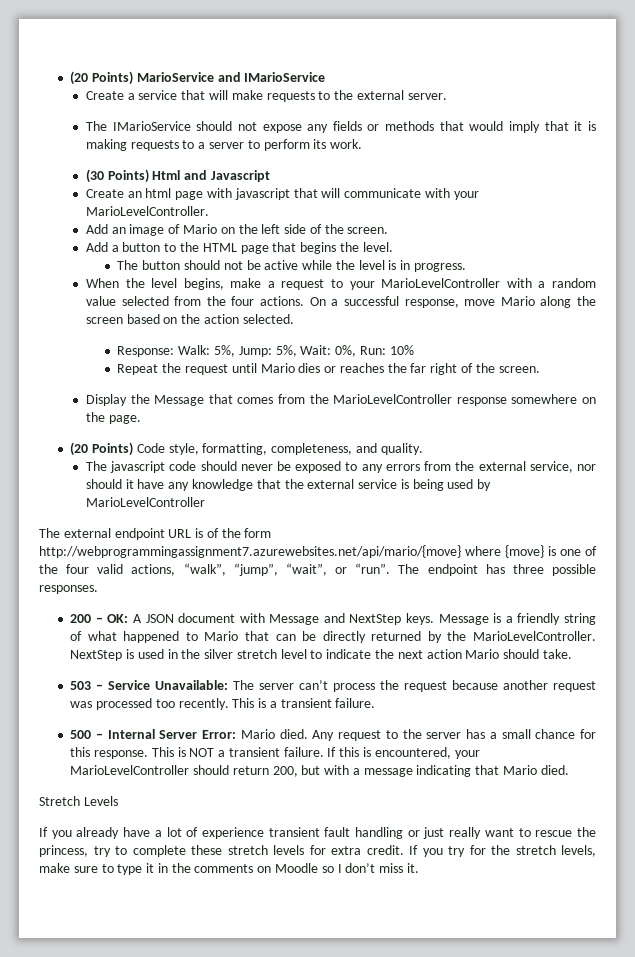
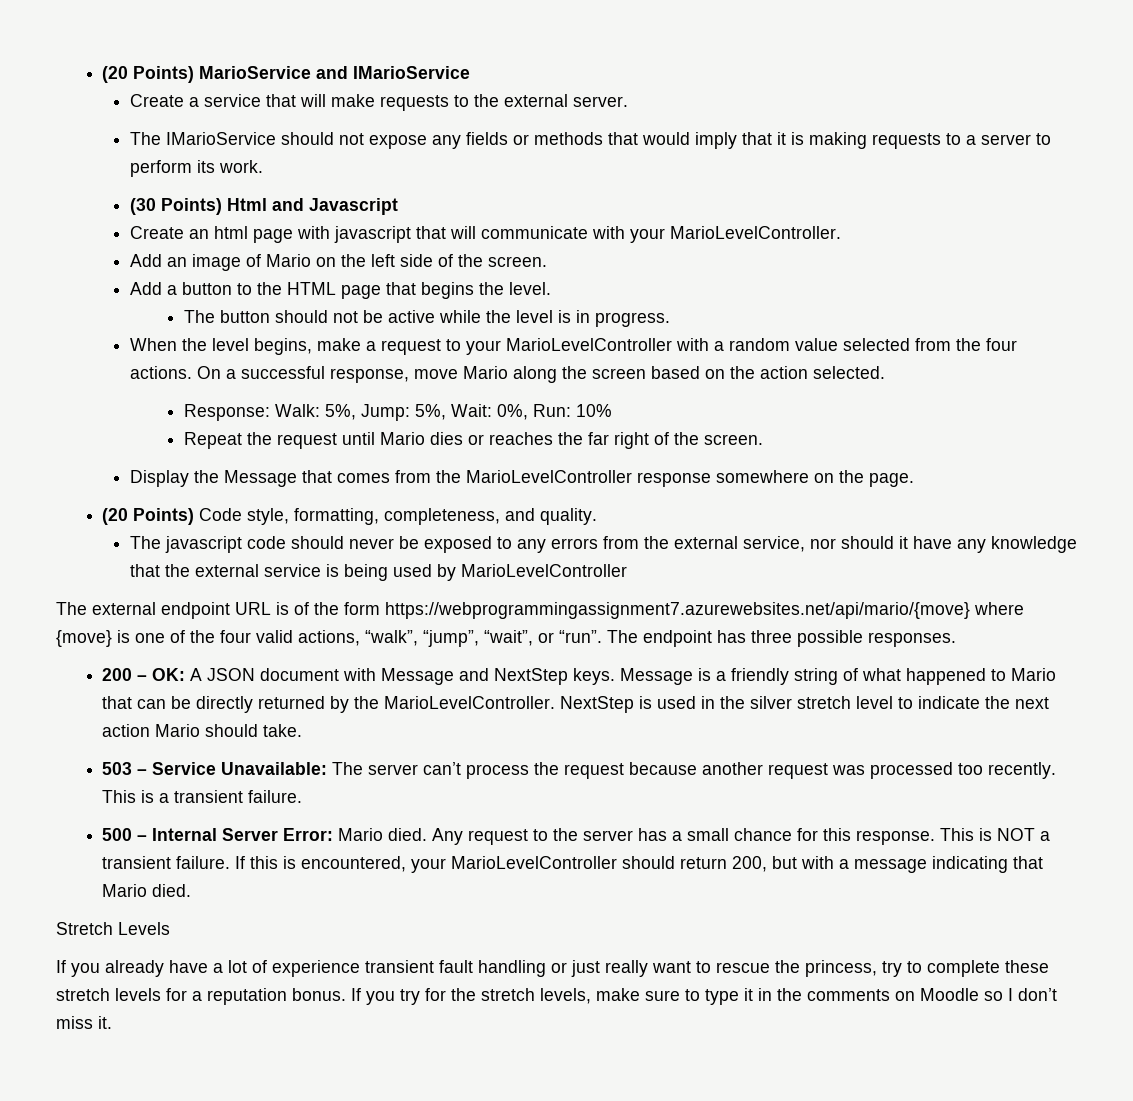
- The external endpoint URL is of the form http://webprogrammingassignment7.azurewebsites.net/api/mario/{move} where {move} is one of the four valid actions, “walk”, “jump”, “wait”, or “run”.
+ The external endpoint URL is of the form https://webprogrammingassignment7.azurewebsites.net/api/mario/{move} where {move} is one of the four valid actions, “walk”, “jump”, “wait”, or “run”.
- If you already have a lot of experience transient fault handling or just really want to rescue the princess, try to complete these stretch levels for extra credit.
+ If you already have a lot of experience transient fault handling or just really want to rescue the princess, try to complete these stretch levels for a reputation bonus.

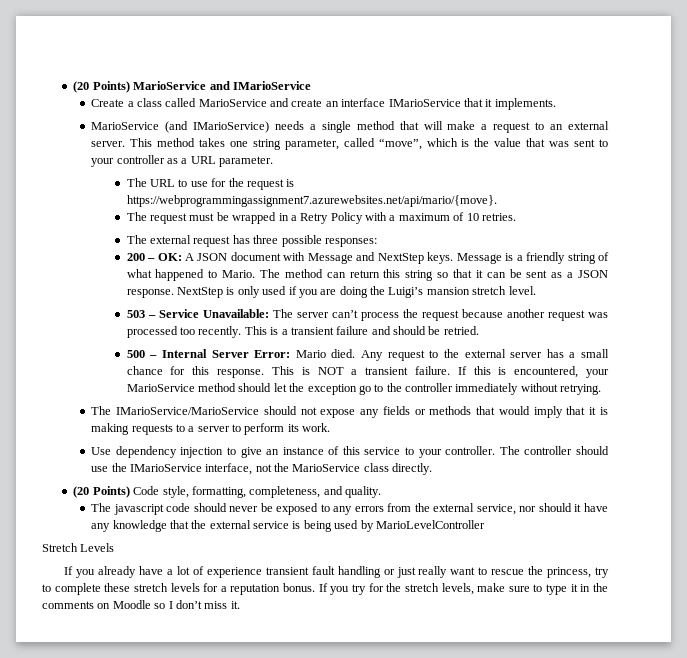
- Create a service that will make requests to the external server.
- The IMarioService should not expose any fields or methods that would imply that it is making requests to a server to perform its work.
+ Create a class called MarioService and create an interface IMarioService that it implements.
+ MarioService (and IMarioService) needs a single method that will make a request to an external server. This method takes one string parameter, called “move”, which is the value that was sent to your controller as a URL parameter.
+ The URL to use for the request is https://webprogrammingassignment7.azurewebsites.net/api/mario/{move}.
+ The request must be wrapped in a Retry Policy with a maximum of 10 retries.
+ The external request has three possible responses:
+ 200 – OK: A JSON document with Message and NextStep keys. Message is a friendly string of what happened to Mario. The method can return this string so that it can be sent as a JSON response. NextStep is only used if you are doing the Luigi’s mansion stretch level.
+ 503 – Service Unavailable: The server can’t process the request because another request was processed too recently. This is a transient failure and should be retried.
+ 500 – Internal Server Error: Mario died. Any request to the external server has a small chance for this response. This is NOT a transient failure. If this is encountered, your MarioService method should let the exception go to the controller immediately without retrying.
+ The IMarioService/MarioService should not expose any fields or methods that would imply that it is making requests to a server to perform its work.
- (30 Points) Html and Javascript
- Create an html page with javascript that will communicate with your MarioLevelController.
- Add an image of Mario on the left side of the screen.
- Add a button to the HTML page that begins the level.
- The button should not be active while the level is in progress.
- When the level begins, make a request to your MarioLevelController with a random value selected from the four actions. On a successful response, move Mario along the screen based on the action selected.
- Response: Walk: 5%, Jump: 5%, Wait: 0%, Run: 10%
- Repeat the request until Mario dies or reaches the far right of the screen.
- Display the Message that comes from the MarioLevelController response somewhere on the page.
+ Use dependency injection to give an instance of this service to your controller. The controller should use the IMarioService interface, not the MarioService class directly.
- The external endpoint URL is of the form https://webprogrammingassignment7.azurewebsites.net/api/mario/{move} where {move} is one of the four valid actions, “walk”, “jump”, “wait”, or “run”. The endpoint has three possible responses.
- 200 – OK: A JSON document with Message and NextStep keys. Message is a friendly string of what happened to Mario that can be directly returned by the MarioLevelController. NextStep is used in the silver stretch level to indicate the next action Mario should take.
- 503 – Service Unavailable: The server can’t process the request because another request was processed too recently. This is a transient failure.
- 500 – Internal Server Error: Mario died. Any request to the server has a small chance for this response. This is NOT a transient failure. If this is encountered, your MarioLevelController should return 200, but with a message indicating that Mario died.

